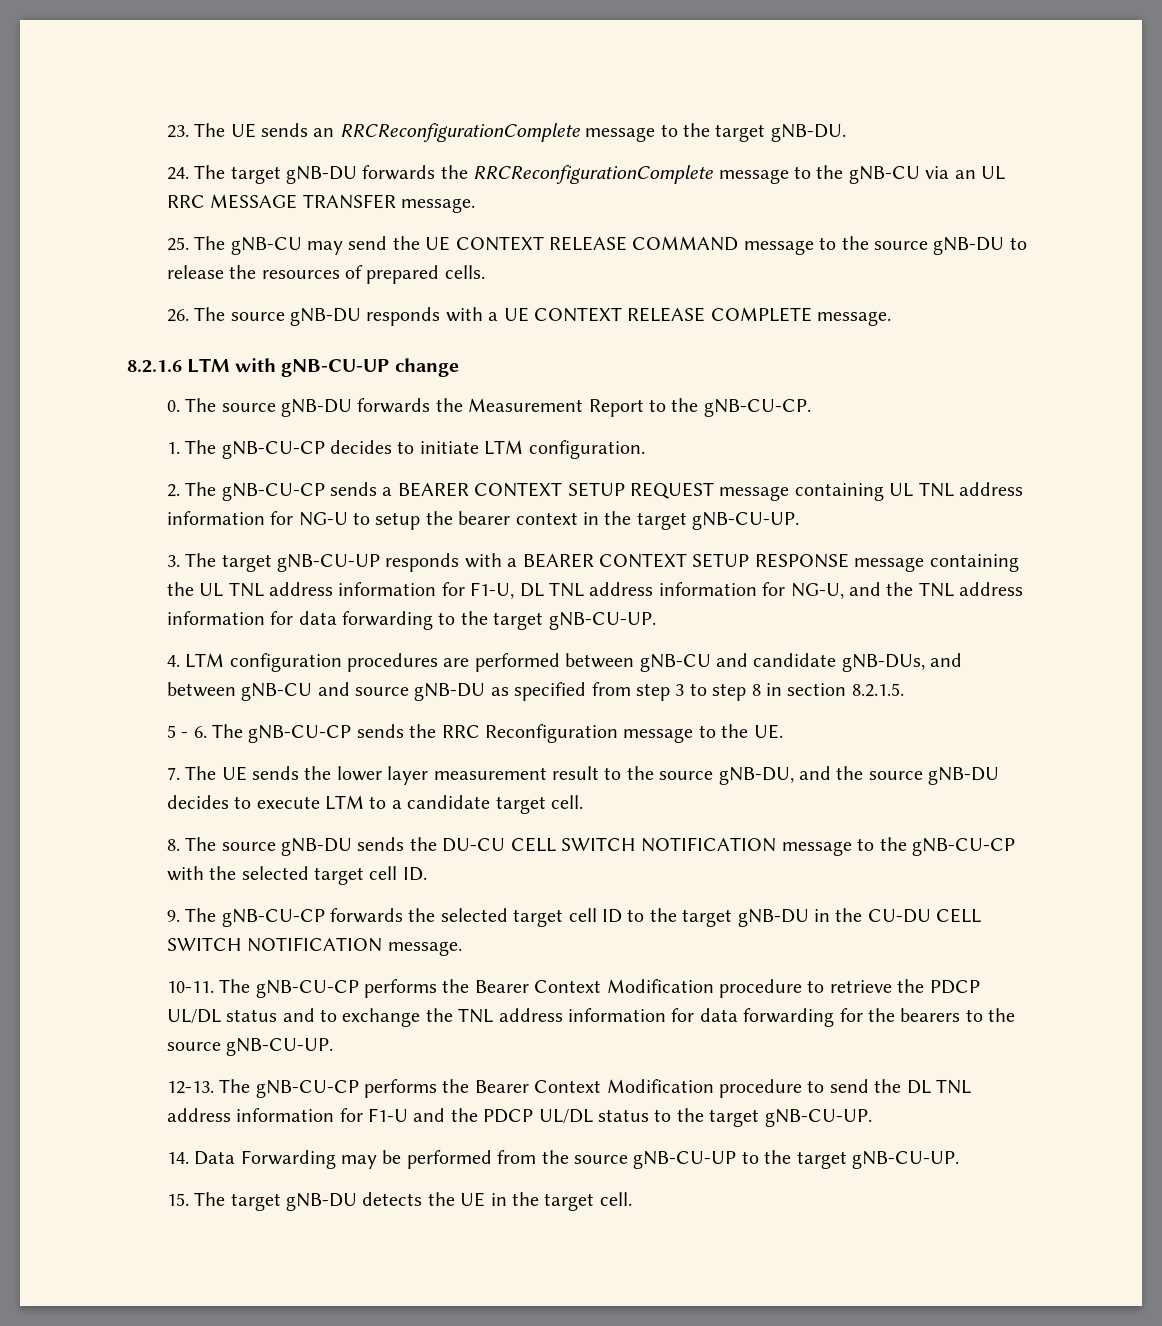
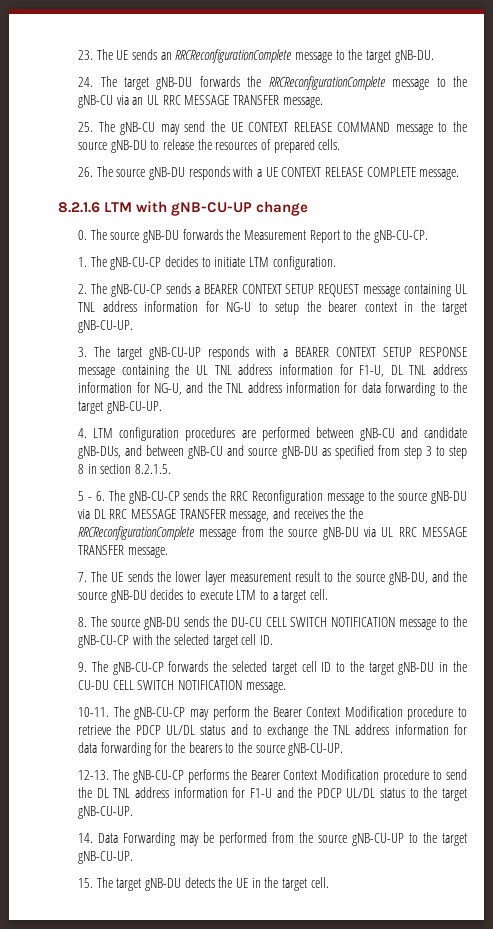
- 5 - 6. The gNB-CU-CP sends the RRC Reconfiguration message to the UE.
+ 5 - 6. The gNB-CU-CP sends the RRC Reconfiguration message to the source gNB-DU via DL RRC MESSAGE TRANSFER message, and receives the the RRCReconfigurationComplete message from the source gNB-DU via UL RRC MESSAGE TRANSFER message.
- 7. The UE sends the lower layer measurement result to the source gNB-DU, and the source gNB-DU decides to execute LTM to a candidate target cell.
+ 7. The UE sends the lower layer measurement result to the source gNB-DU, and the source gNB-DU decides to execute LTM to a target cell.
- The gNB-CU-CP performs the Bearer Context Modification procedure to retrieve the PDCP UL/DL status and to exchange the TNL address information for data forwarding for the bearers to the source gNB-CU-UP.
+ The gNB-CU-CP may perform the Bearer Context Modification procedure to retrieve the PDCP UL/DL status and to exchange the TNL address information for data forwarding for the bearers to the source gNB-CU-UP.

